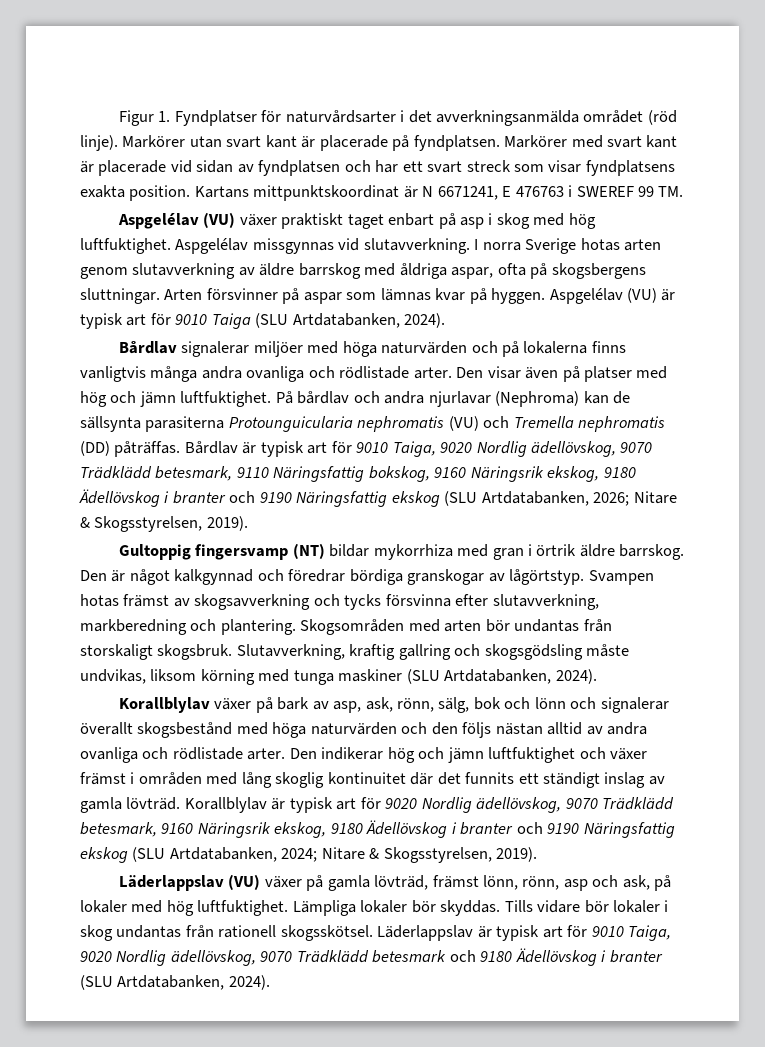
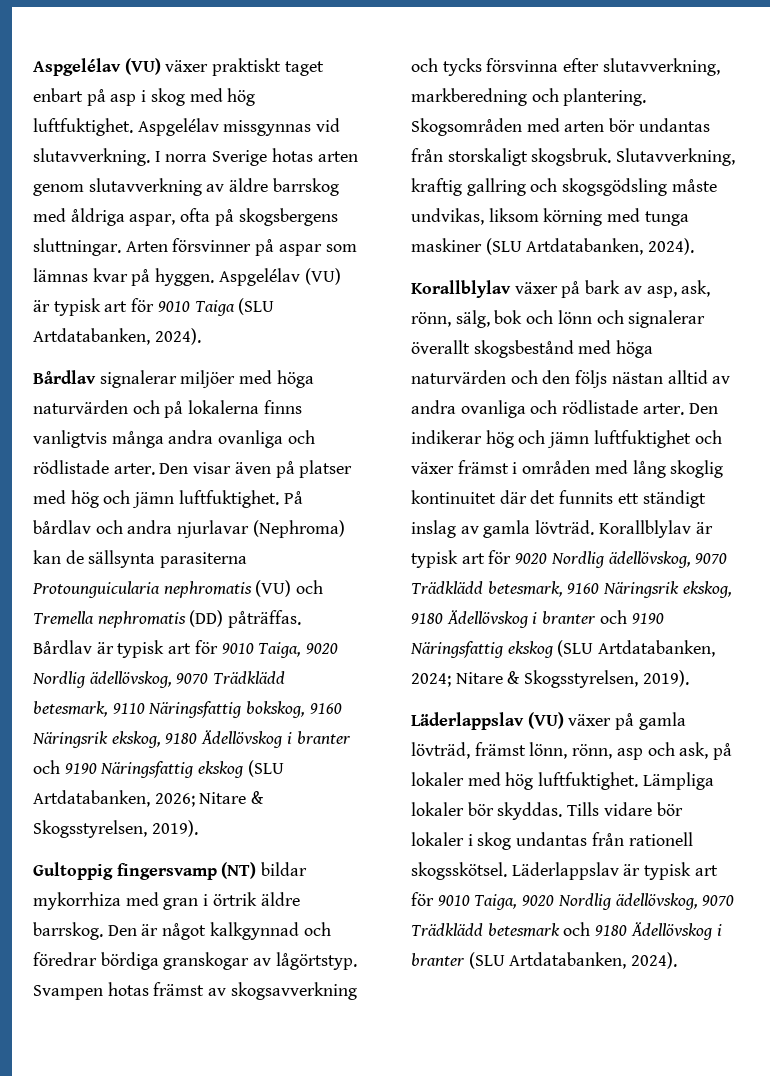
- Figur 1. Fyndplatser för naturvårdsarter i det avverkningsanmälda området (röd linje). Markörer utan svart kant är placerade på fyndplatsen. Markörer med svart kant är placerade vid sidan av fyndplatsen och har ett svart streck som visar fyndplatsens exakta position. Kartans mittpunktskoordinat är N 6671241, E 476763 i SWEREF 99 TM.

